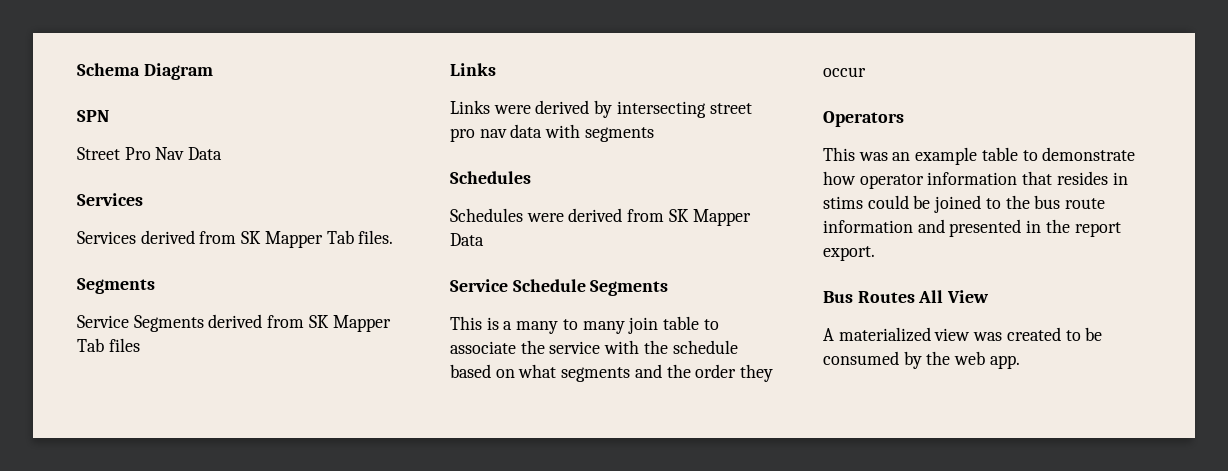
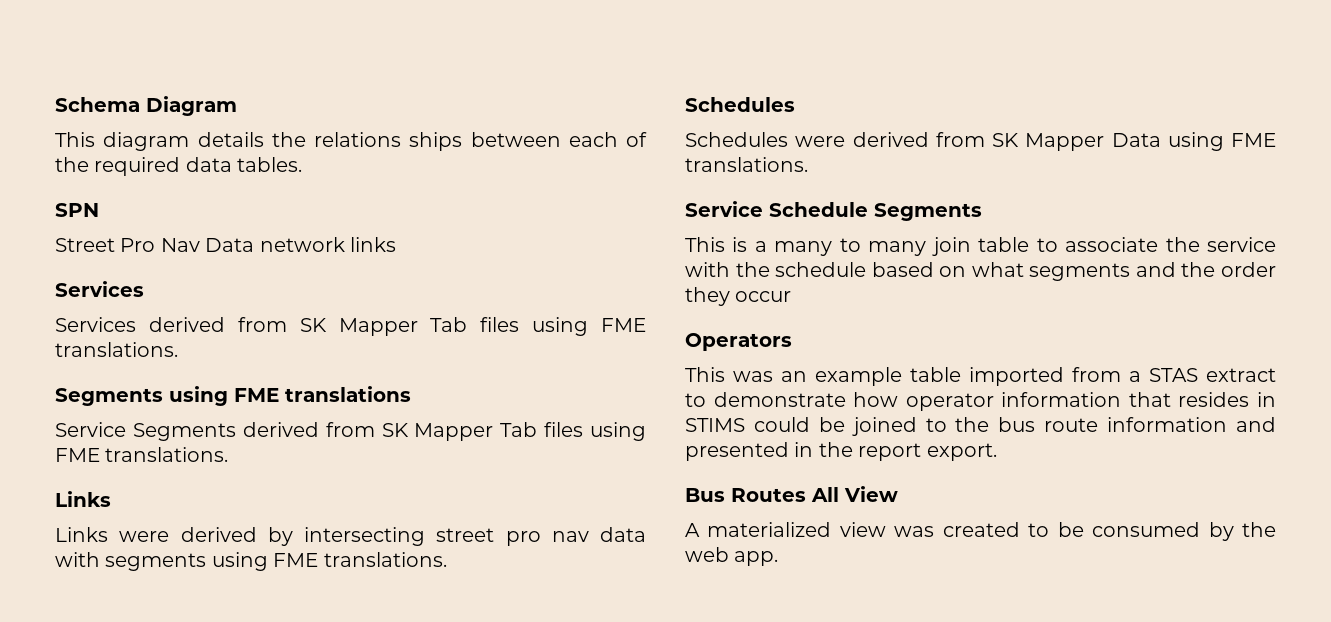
+ This diagram details the relations ships between each of the required data tables.
- Street Pro Nav Data
+ Street Pro Nav Data network links
- Services derived from SK Mapper Tab files.
- Segments
+ Services derived from SK Mapper Tab files using FME translations.
+ Segments using FME translations
- Service Segments derived from SK Mapper Tab files
+ Service Segments derived from SK Mapper Tab files using FME translations.
- Links were derived by intersecting street pro nav data with segments
+ Links were derived by intersecting street pro nav data with segments using FME translations.
- Schedules were derived from SK Mapper Data
+ Schedules were derived from SK Mapper Data using FME translations.
- This was an example table to demonstrate how operator information that resides in stims could be joined to the bus route information and presented in the report export.
+ This was an example table imported from a STAS extract to demonstrate how operator information that resides in STIMS could be joined to the bus route information and presented in the report export.

